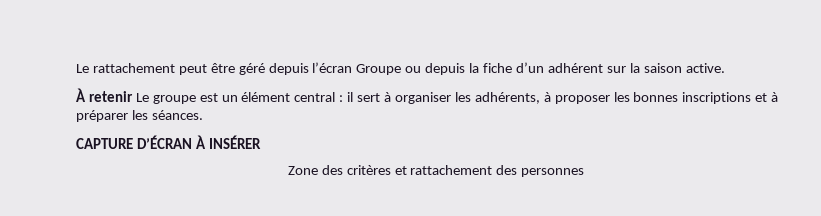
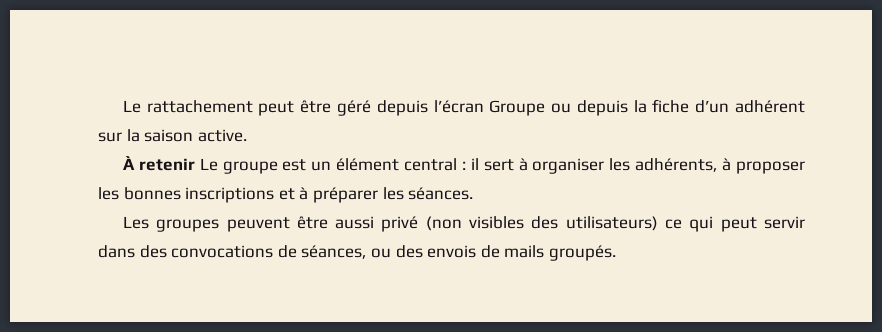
- CAPTURE D’ÉCRAN À INSÉRER
- Zone des critères et rattachement des personnes
+ Les groupes peuvent être aussi privé (non visibles des utilisateurs) ce qui peut servir dans des convocations de séances, ou des envois de mails groupés.

